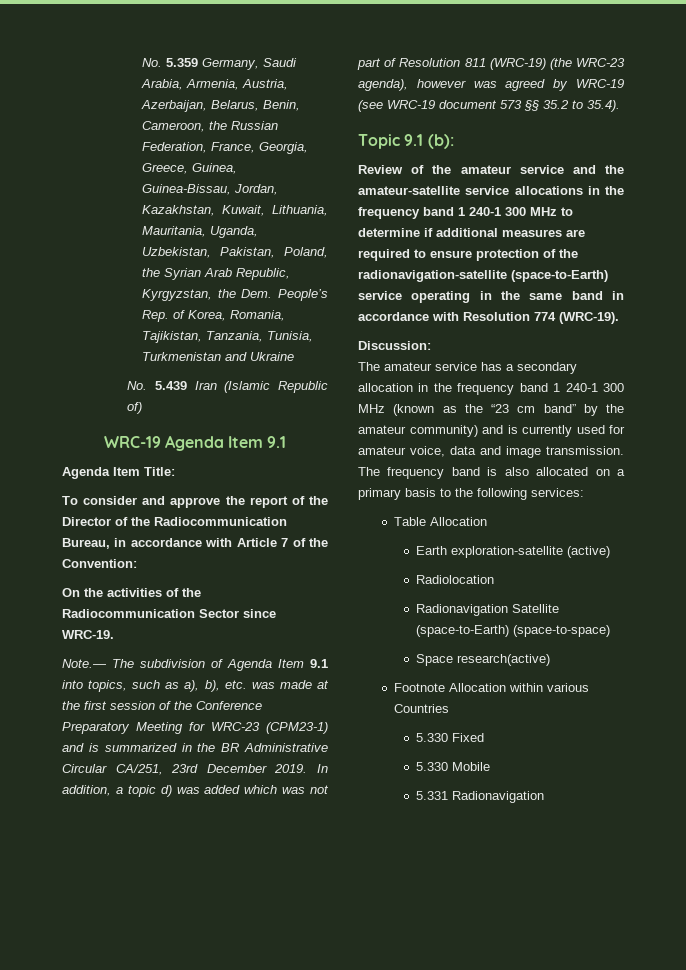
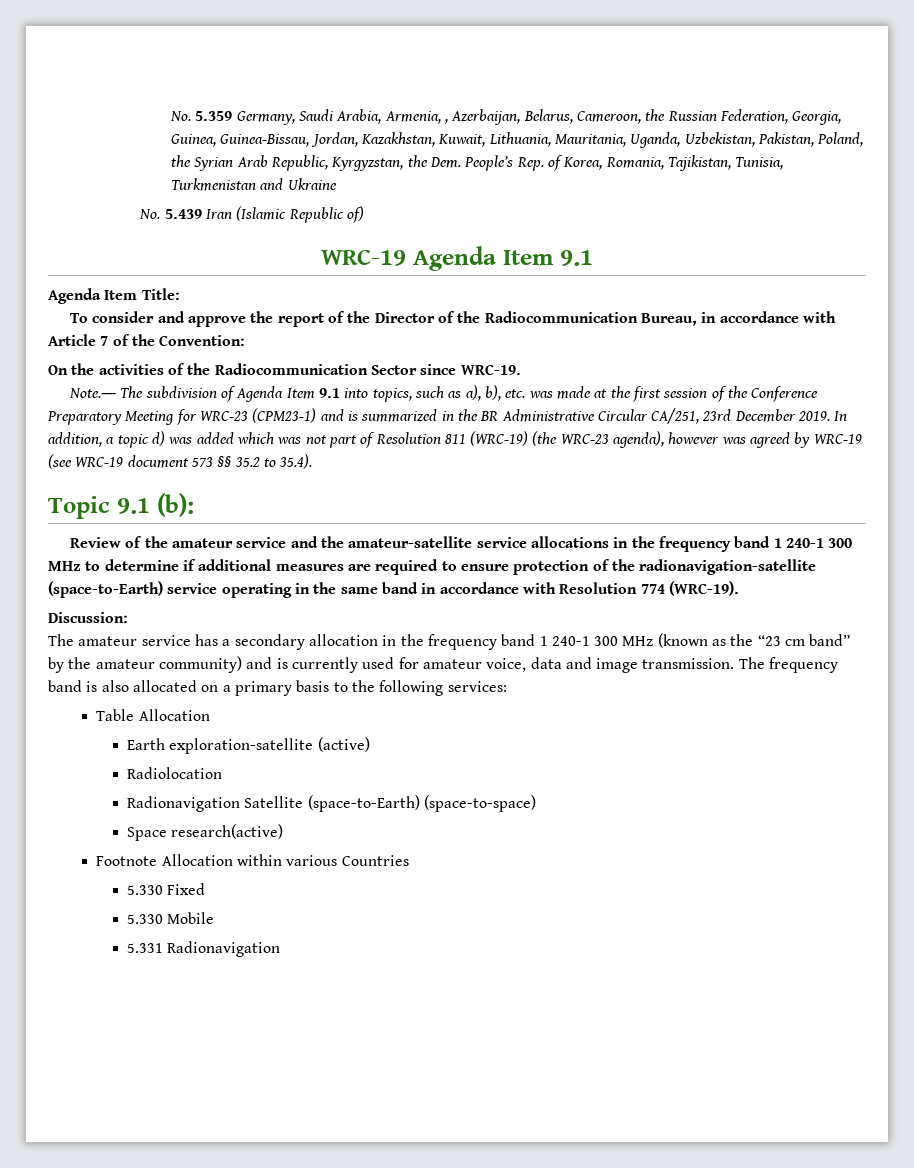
- No. 5.359 Germany, Saudi Arabia, Armenia, Austria, Azerbaijan, Belarus, Benin, Cameroon, the Russian Federation, France, Georgia, Greece, Guinea, Guinea-Bissau, Jordan, Kazakhstan, Kuwait, Lithuania, Mauritania, Uganda, Uzbekistan, Pakistan, Poland, the Syrian Arab Republic, Kyrgyzstan, the Dem. People’s Rep. of Korea, Romania, Tajikistan, Tanzania, Tunisia, Turkmenistan and Ukraine
+ No. 5.359 Germany, Saudi Arabia, Armenia, , Azerbaijan, Belarus, Cameroon, the Russian Federation, Georgia, Guinea, Guinea-Bissau, Jordan, Kazakhstan, Kuwait, Lithuania, Mauritania, Uganda, Uzbekistan, Pakistan, Poland, the Syrian Arab Republic, Kyrgyzstan, the Dem. People’s Rep. of Korea, Romania, Tajikistan, Tunisia, Turkmenistan and Ukraine

